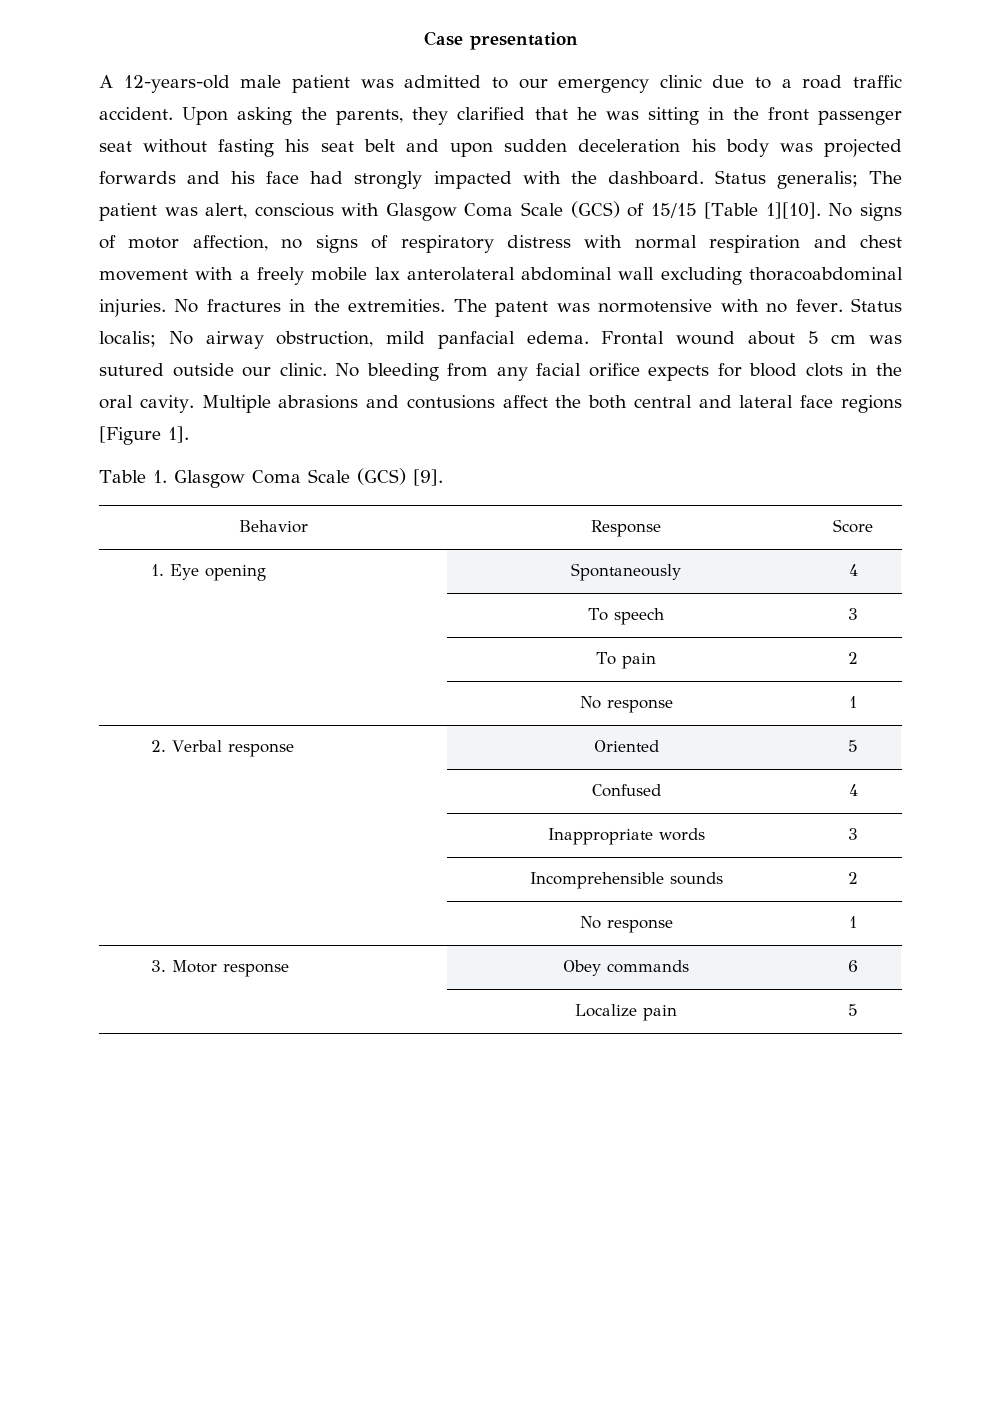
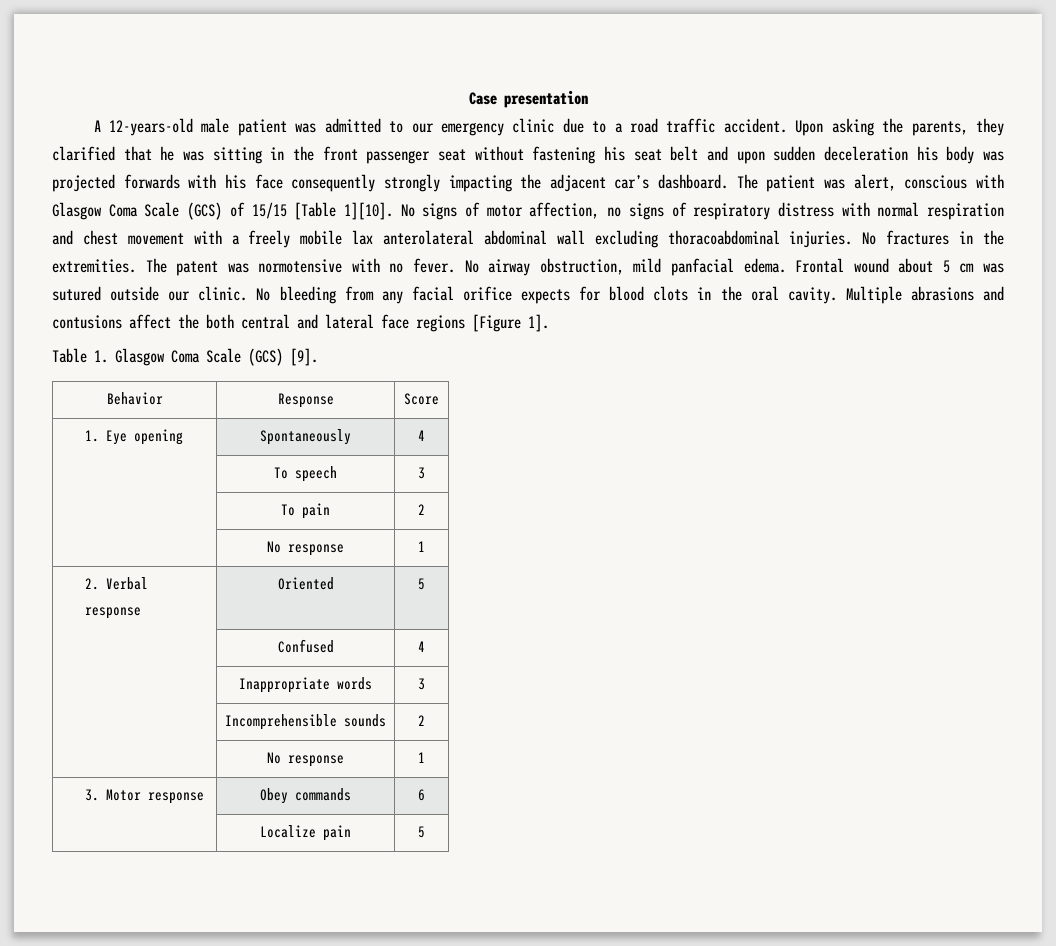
- Upon asking the parents, they clarified that he was sitting in the front passenger seat without fasting his seat belt and upon sudden deceleration his body was projected forwards and his face had strongly impacted with the dashboard. Status generalis; The patient was alert, conscious with Glasgow Coma Scale (GCS) of 15/15 [Table 1][10].
+ Upon asking the parents, they clarified that he was sitting in the front passenger seat without fastening his seat belt and upon sudden deceleration his body was projected forwards with his face consequently strongly impacting the adjacent car’s dashboard. The patient was alert, conscious with Glasgow Coma Scale (GCS) of 15/15 [Table 1][10].
- Status localis; No airway obstruction, mild panfacial edema.
+ No airway obstruction, mild panfacial edema.

